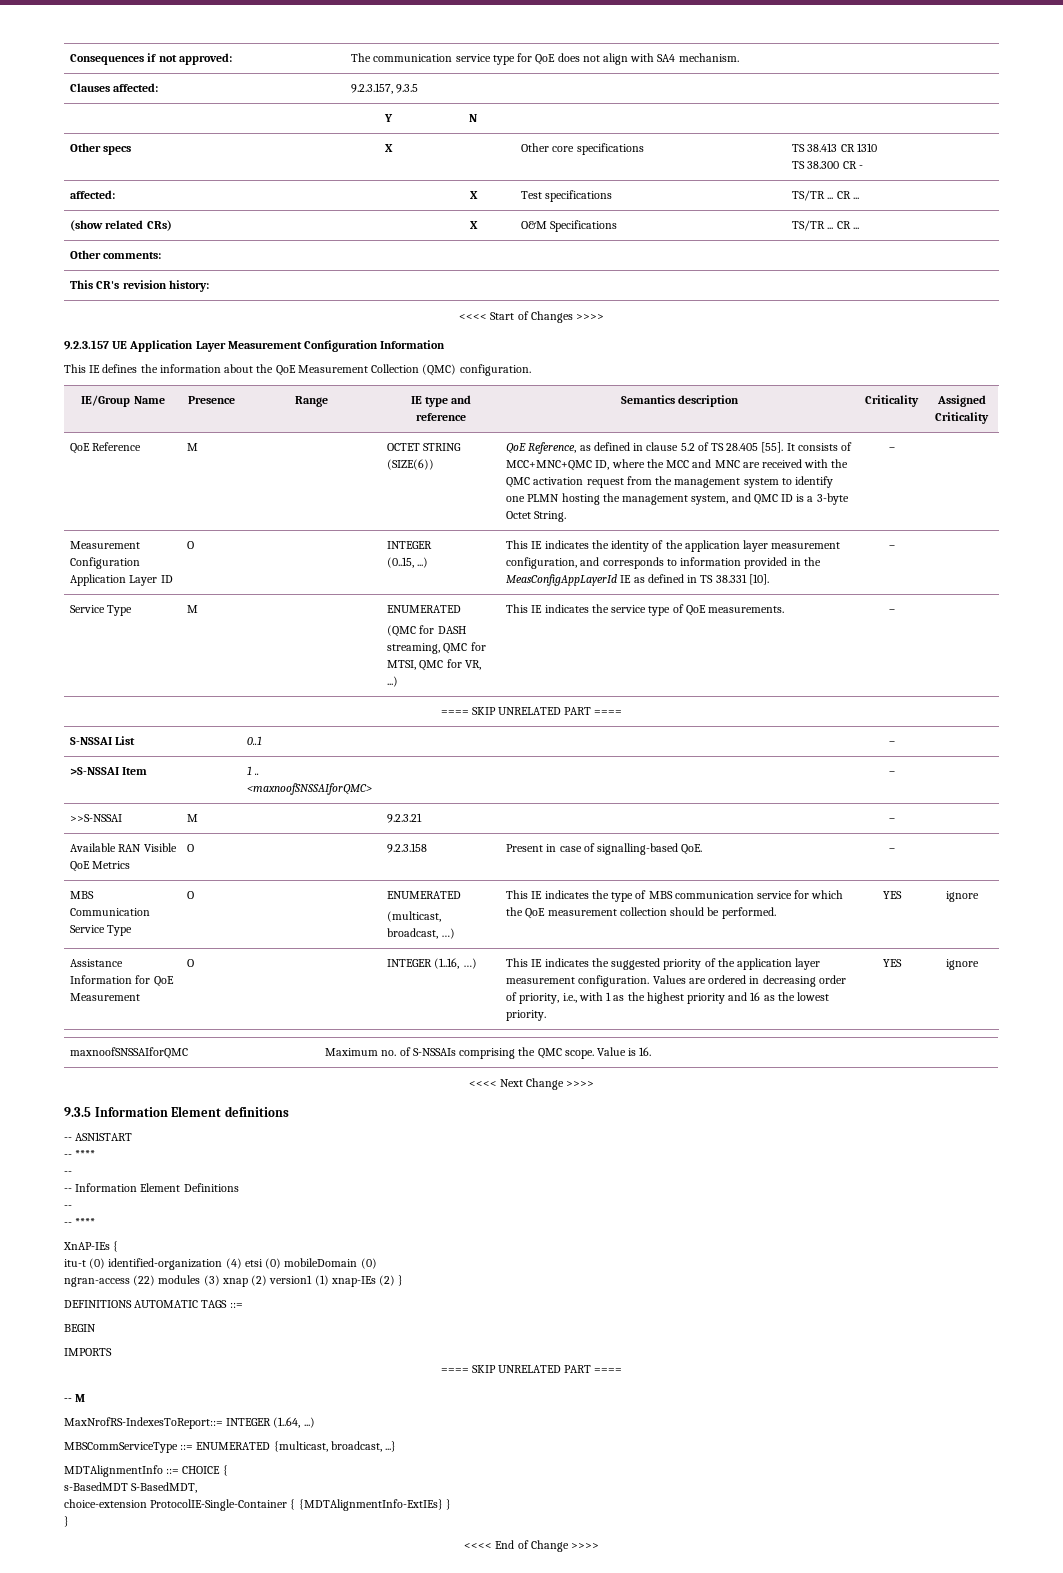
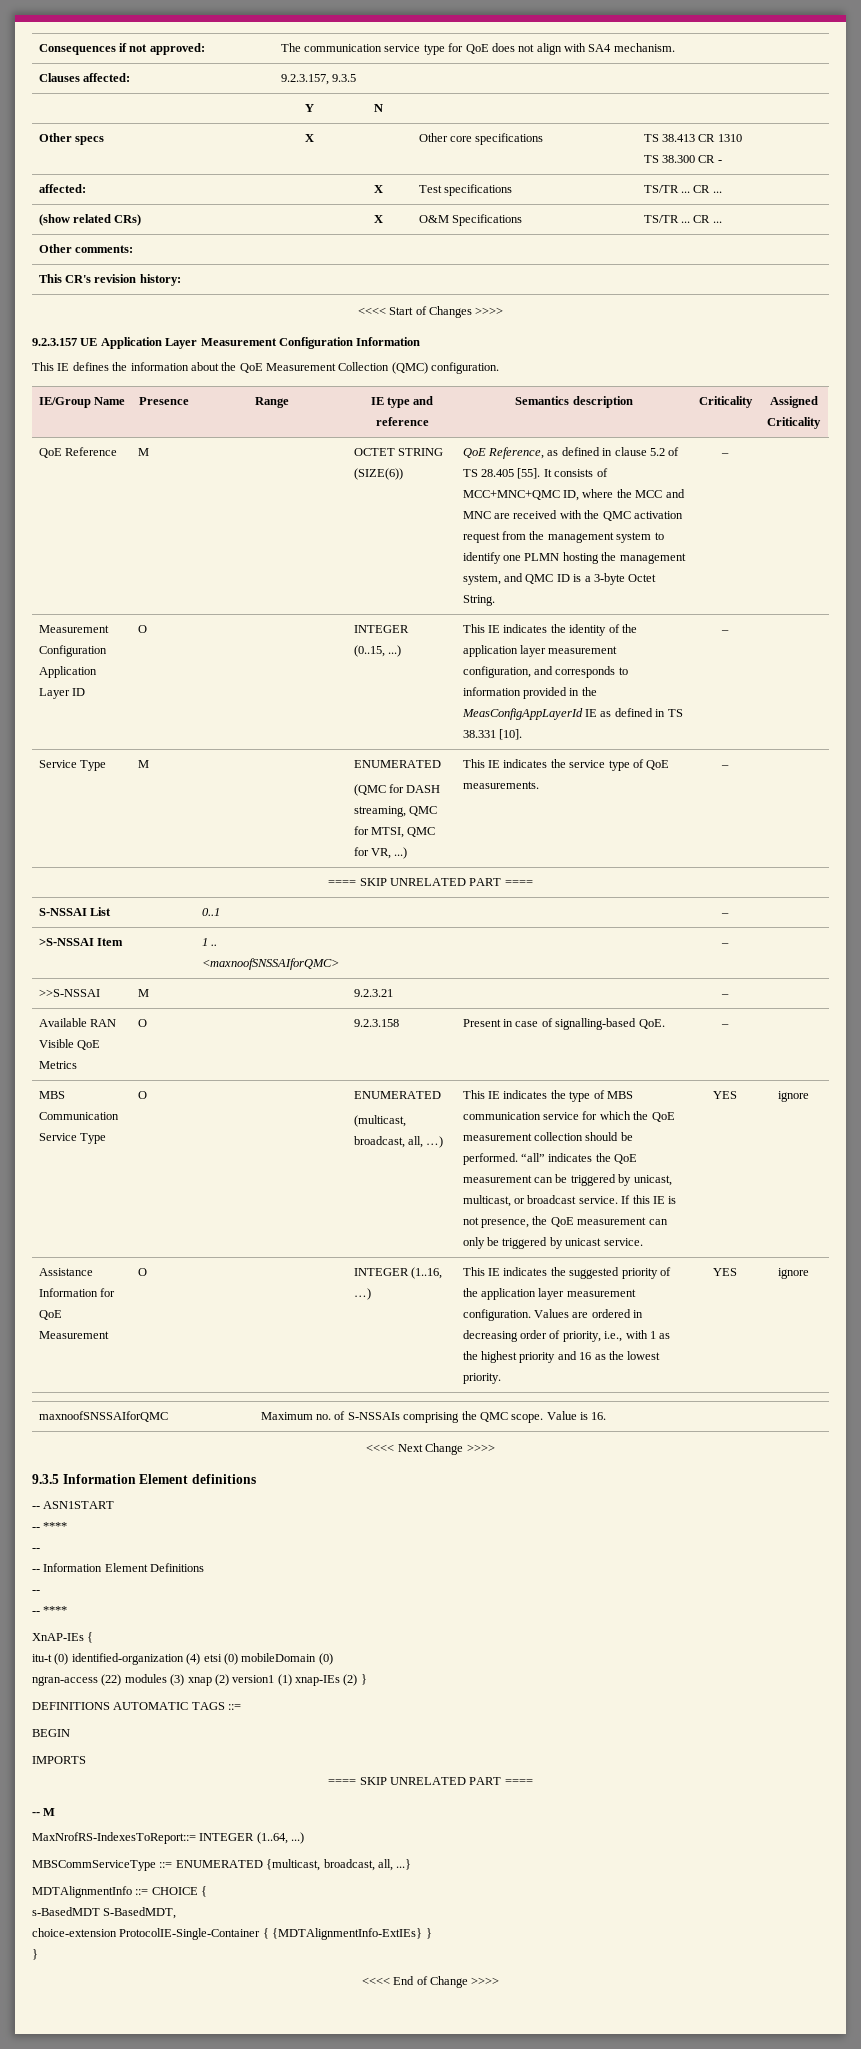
- (multicast, broadcast, …)
+ (multicast, broadcast, all, …)
+ “all” indicates the QoE measurement can be triggered by unicast, multicast, or broadcast service. If this IE is not presence, the QoE measurement can only be triggered by unicast service.
- MBSCommServiceType ::= ENUMERATED {multicast, broadcast, ...}
+ MBSCommServiceType ::= ENUMERATED {multicast, broadcast, all, ...}

